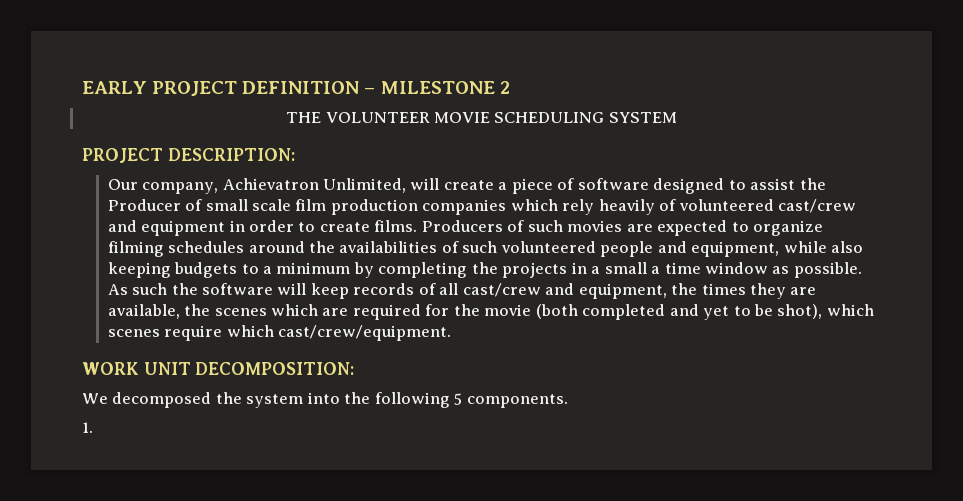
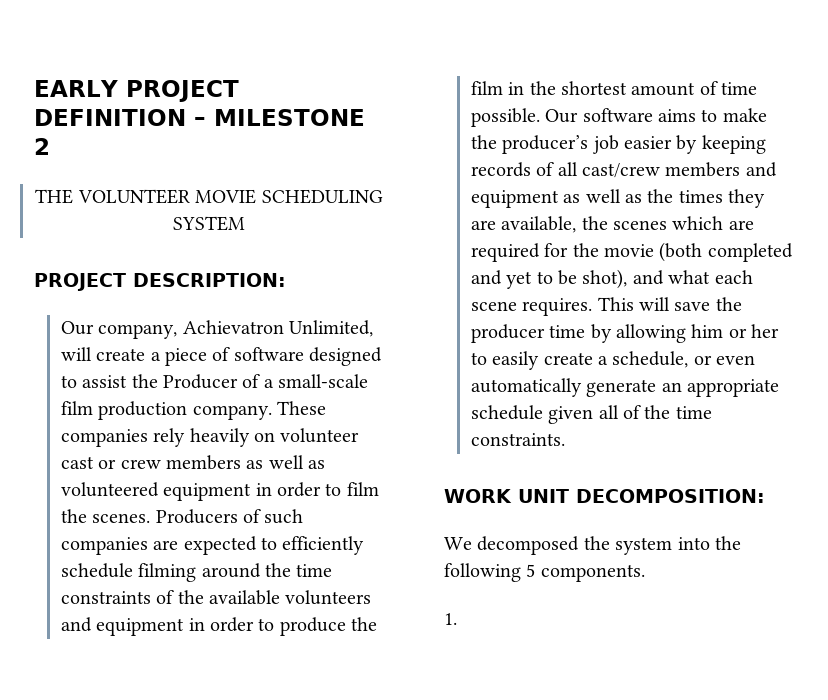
- Our company, Achievatron Unlimited, will create a piece of software designed to assist the Producer of small scale film production companies which rely heavily of volunteered cast/crew and equipment in order to create films. Producers of such movies are expected to organize filming schedules around the availabilities of such volunteered people and equipment, while also keeping budgets to a minimum by completing the projects in a small a time window as possible. As such the software will keep records of all cast/crew and equipment, the times they are available, the scenes which are required for the movie (both completed and yet to be shot), which scenes require which cast/crew/equipment.
+ Our company, Achievatron Unlimited, will create a piece of software designed to assist the Producer of a small-scale film production company. These companies rely heavily on volunteer cast or crew members as well as volunteered equipment in order to film the scenes. Producers of such companies are expected to efficiently schedule filming around the time constraints of the available volunteers and equipment in order to produce the film in the shortest amount of time possible. Our software aims to make the producer’s job easier by keeping records of all cast/crew members and equipment as well as the times they are available, the scenes which are required for the movie (both completed and yet to be shot), and what each scene requires. This will save the producer time by allowing him or her to easily create a schedule, or even automatically generate an appropriate schedule given all of the time constraints.

